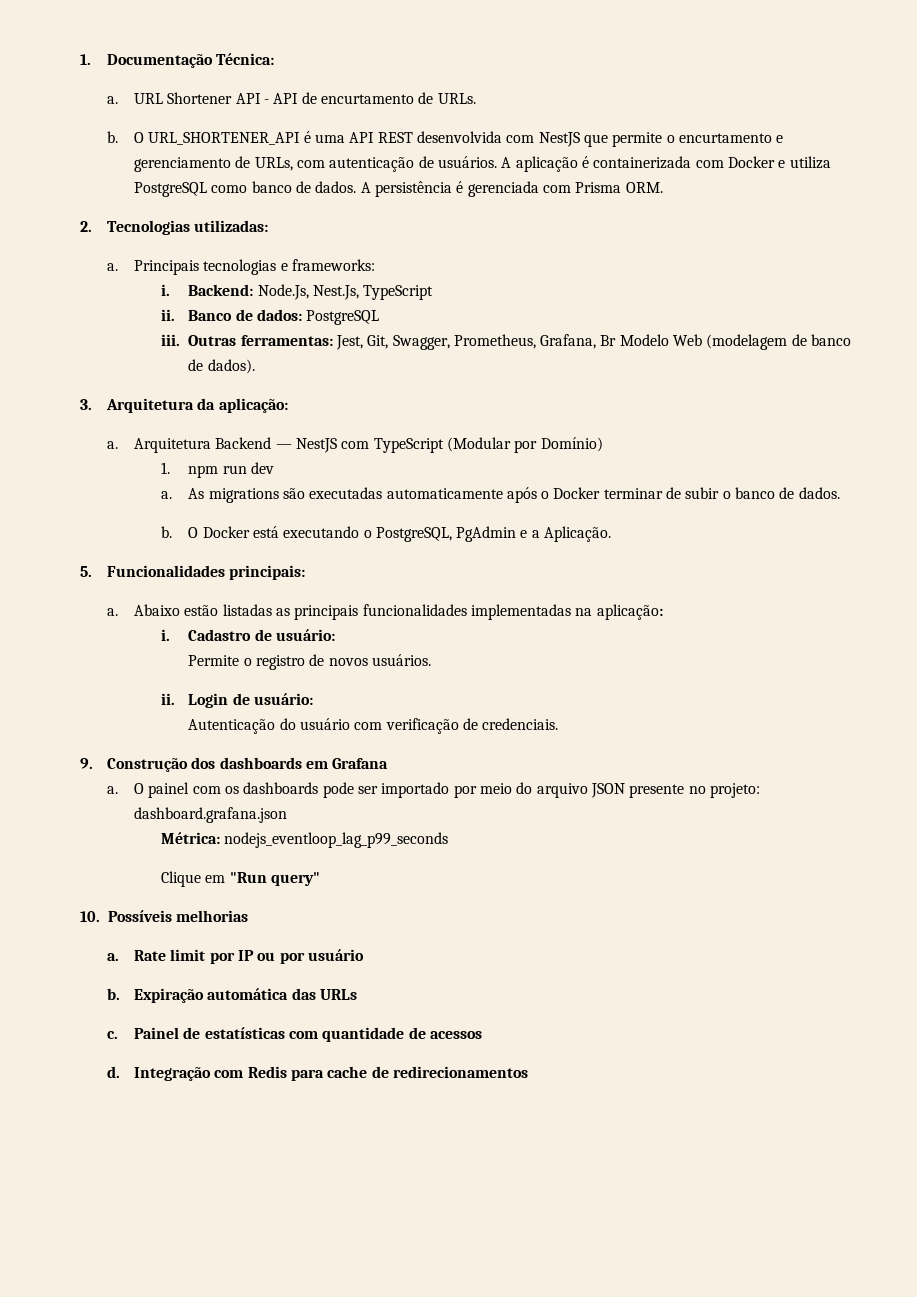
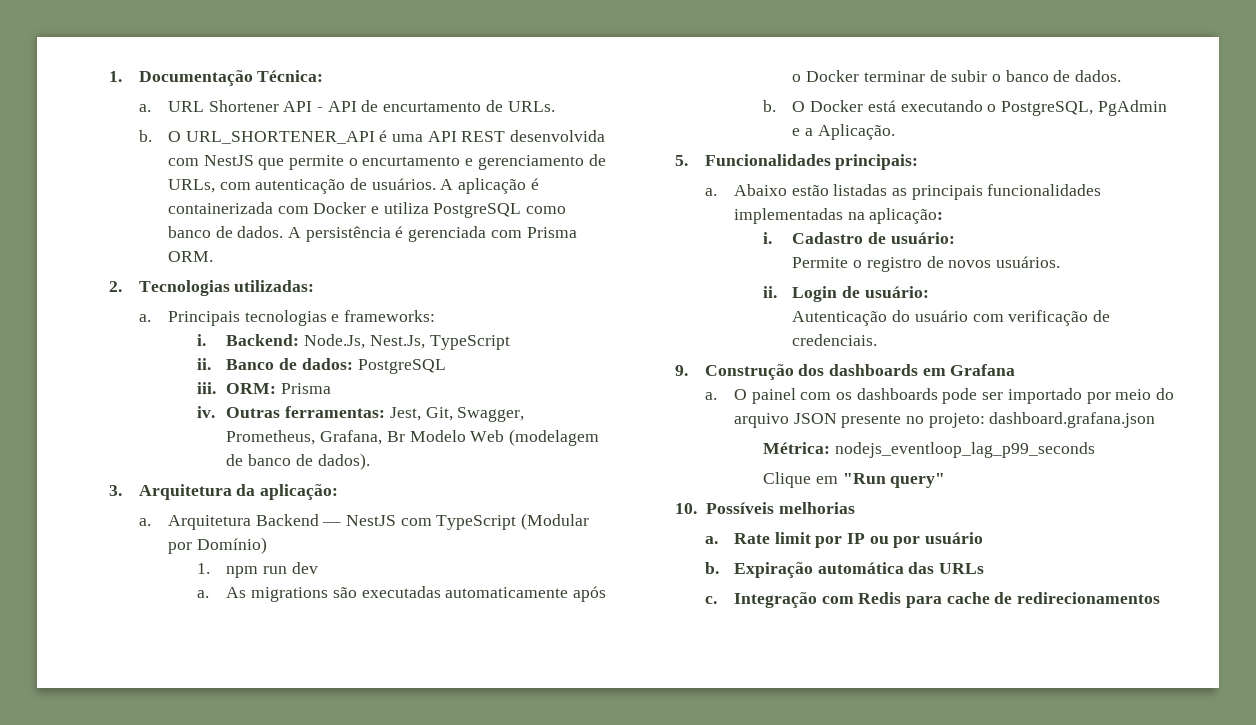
+ ORM: Prisma
+ iv.
- Painel de estatísticas com quantidade de acessos
- d.

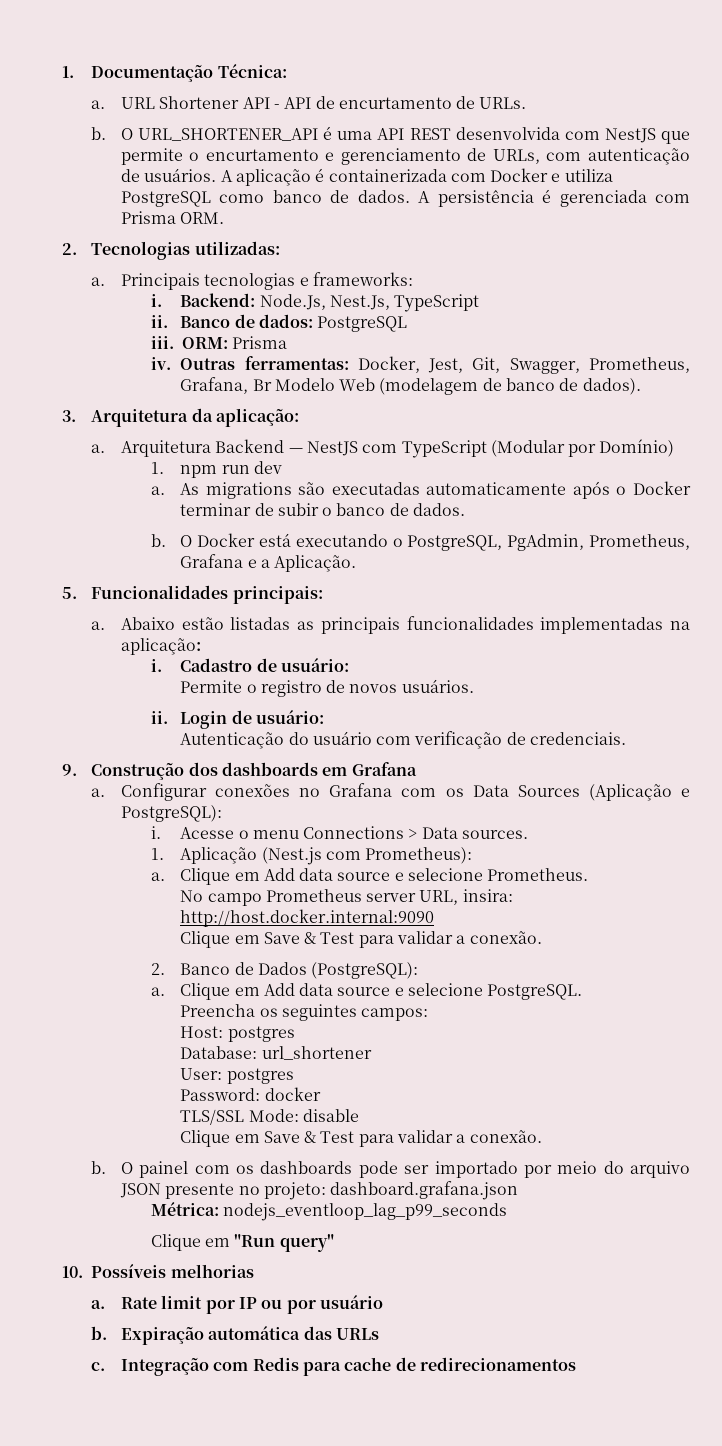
- Outras ferramentas: Jest, Git, Swagger, Prometheus, Grafana, Br Modelo Web (modelagem de banco de dados).
+ Outras ferramentas: Docker, Jest, Git, Swagger, Prometheus, Grafana, Br Modelo Web (modelagem de banco de dados).
- O Docker está executando o PostgreSQL, PgAdmin e a Aplicação.
+ O Docker está executando o PostgreSQL, PgAdmin, Prometheus, Grafana e a Aplicação.
+ Configurar conexões no Grafana com os Data Sources (Aplicação e PostgreSQL):
+ i. Acesse o menu Connections > Data sources.
+ 1. Aplicação (Nest.js com Prometheus):
+ a. Clique em Add data source e selecione Prometheus.
+ No campo Prometheus server URL, insira: http://host.docker.internal:9090
+ Clique em Save & Test para validar a conexão.
+ 2. Banco de Dados (PostgreSQL):
+ a. Clique em Add data source e selecione PostgreSQL.
+ Preencha os seguintes campos:
+ Host: postgres
+ Database: url_shortener
+ User: postgres
+ Password: docker
+ TLS/SSL Mode: disable
+ Clique em Save & Test para validar a conexão.
+ b.

